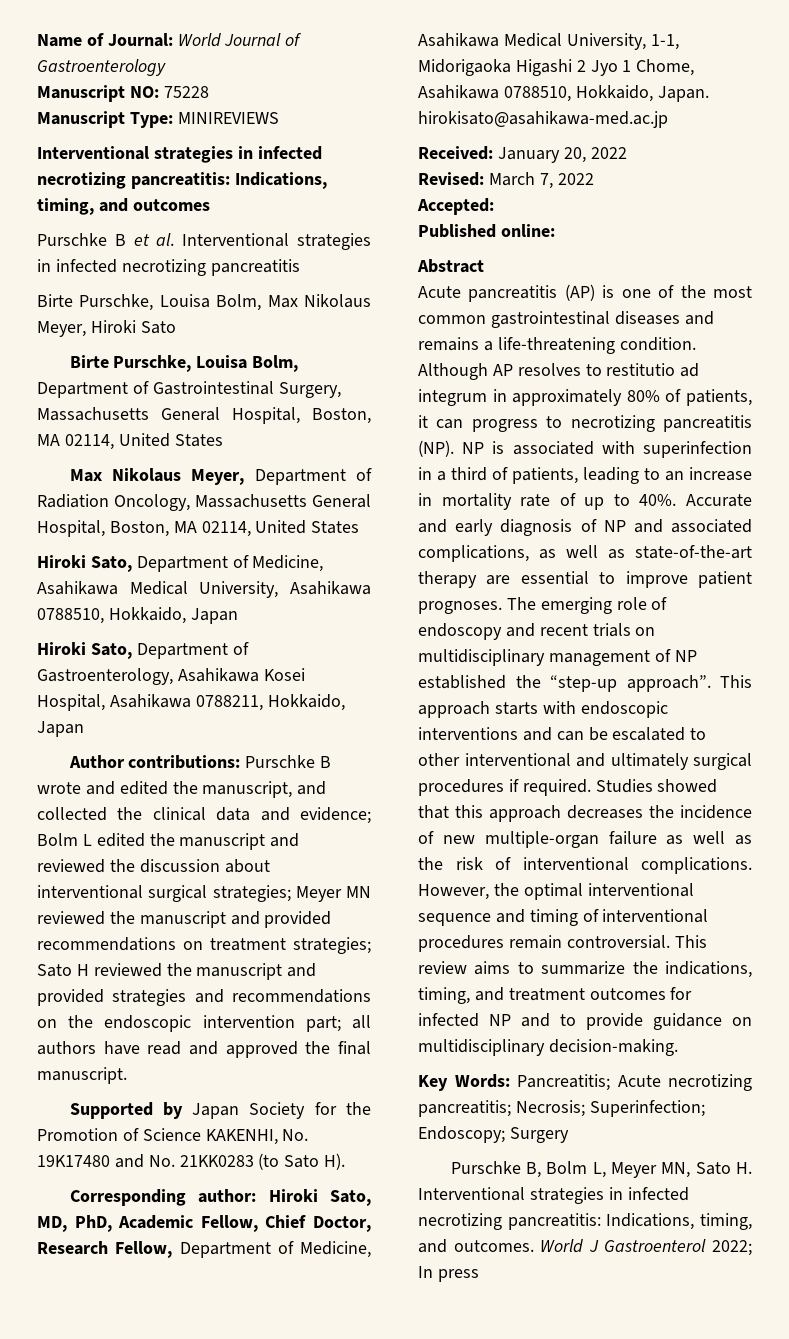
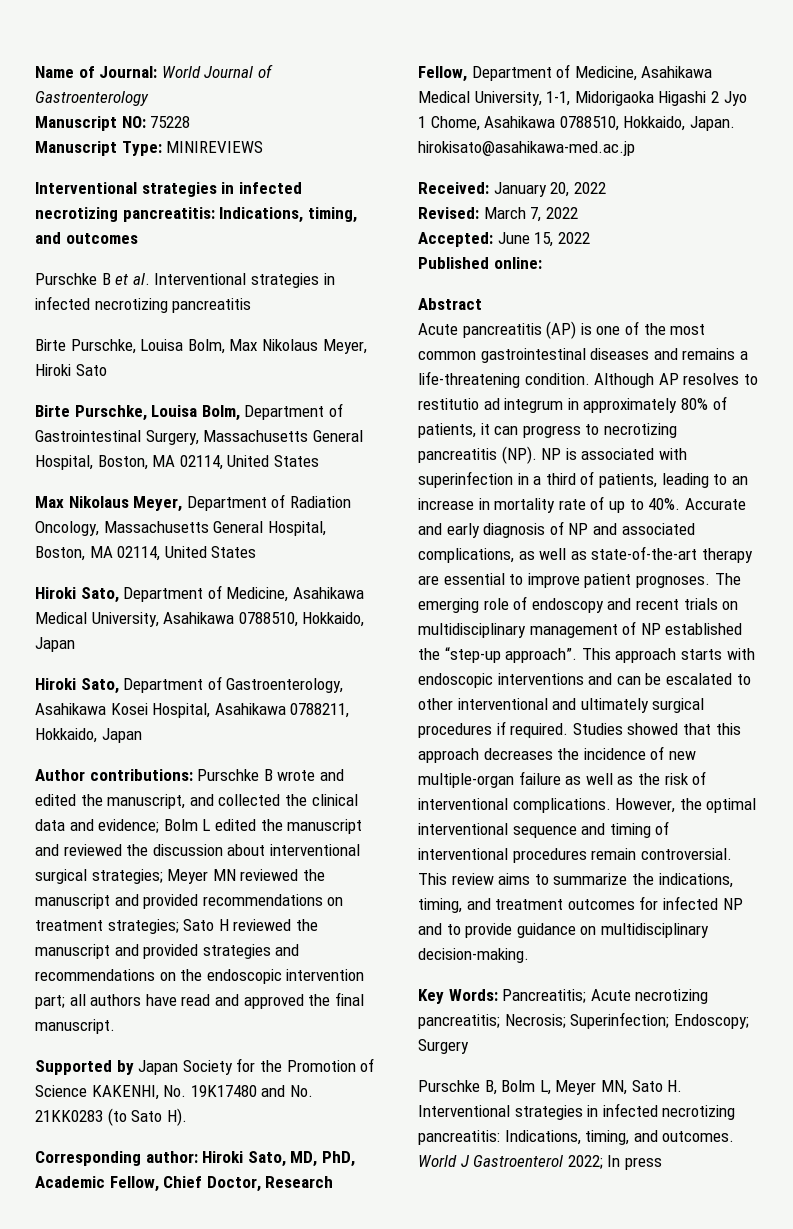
- Accepted:
+ Accepted: June 15, 2022

